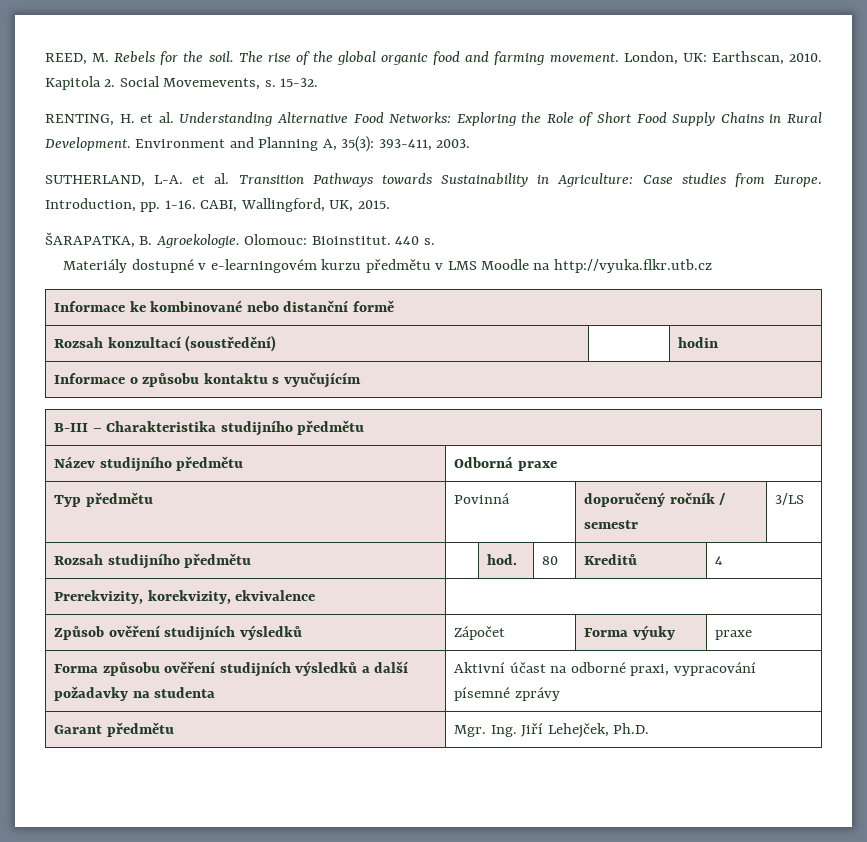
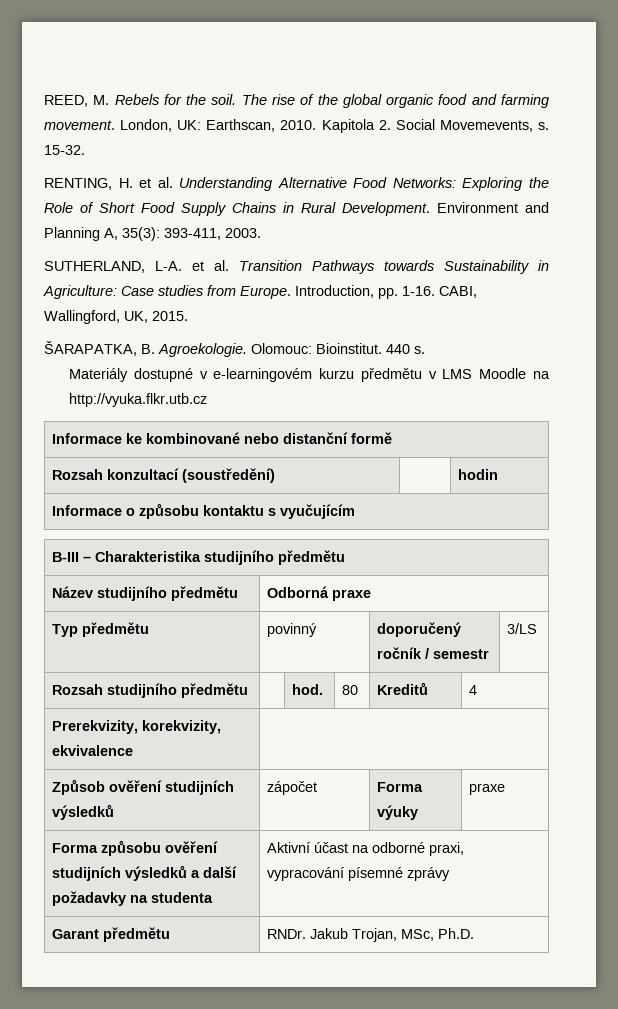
- Typ předmětu | Povinná | doporučený ročník / semestr | 3/LS
+ Typ předmětu | povinný | doporučený ročník / semestr | 3/LS
- Způsob ověření studijních výsledků | Zápočet | Forma výuky | praxe
+ Způsob ověření studijních výsledků | zápočet | Forma výuky | praxe
- Garant předmětu | Mgr. Ing. Jiří Lehejček, Ph.D.
+ Garant předmětu | RNDr. Jakub Trojan, MSc, Ph.D.

